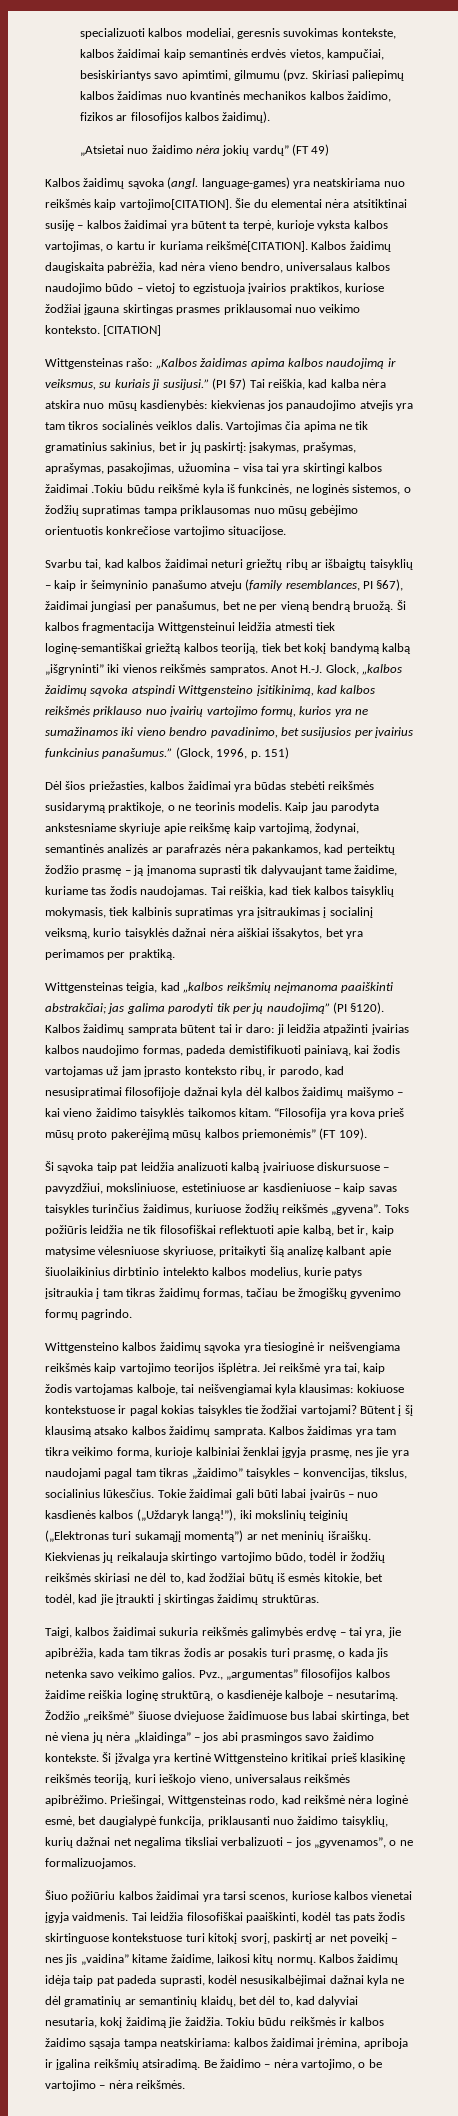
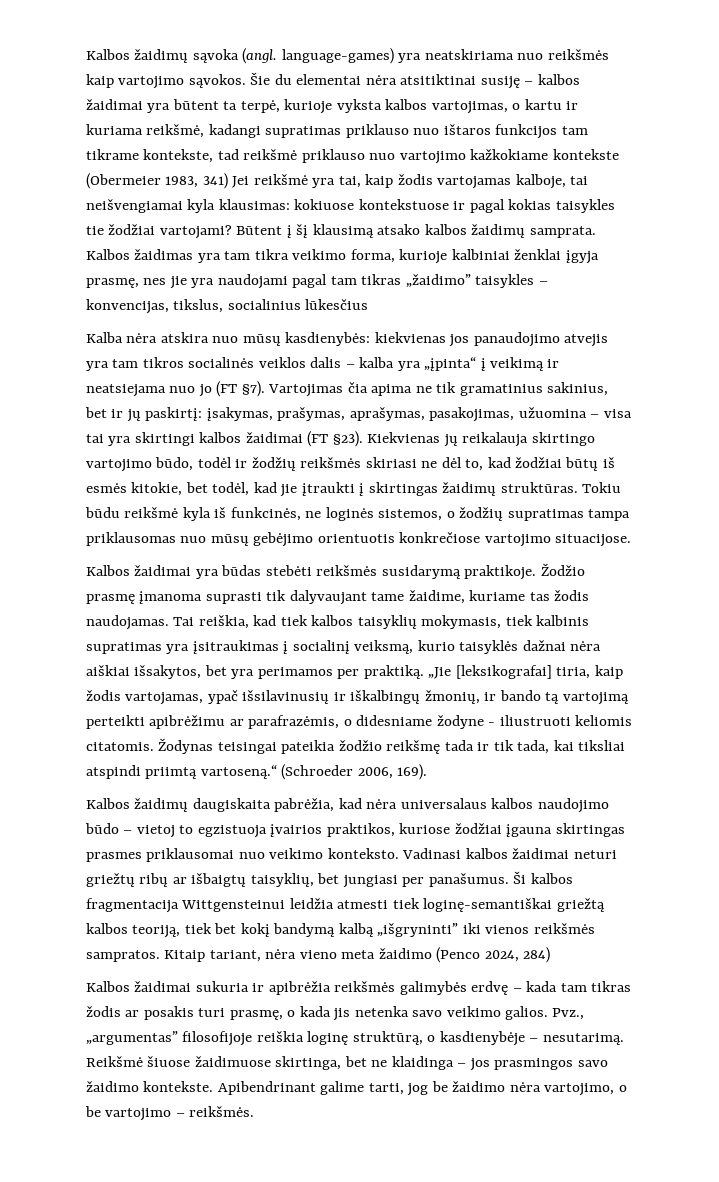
- specializuoti kalbos modeliai, geresnis suvokimas kontekste, kalbos žaidimai kaip semantinės erdvės vietos, kampučiai, besiskiriantys savo apimtimi, gilmumu (pvz. Skiriasi paliepimų kalbos žaidimas nuo kvantinės mechanikos kalbos žaidimo, fizikos ar filosofijos kalbos žaidimų).
- „Atsietai nuo žaidimo nėra jokių vardų” (FT 49)
- Kalbos žaidimų sąvoka (angl. language-games) yra neatskiriama nuo reikšmės kaip vartojimo[CITATION].
+ Kalbos žaidimų sąvoka (angl. language-games) yra neatskiriama nuo reikšmės kaip vartojimo sąvokos.
- Šie du elementai nėra atsitiktinai susiję – kalbos žaidimai yra būtent ta terpė, kurioje vyksta kalbos vartojimas, o kartu ir kuriama reikšmė[CITATION]. Kalbos žaidimų daugiskaita pabrėžia, kad nėra vieno bendro, universalaus kalbos naudojimo būdo – vietoj to egzistuoja įvairios praktikos, kuriose žodžiai įgauna skirtingas prasmes priklausomai nuo veikimo konteksto. [CITATION]
- Wittgensteinas rašo: „Kalbos žaidimas apima kalbos naudojimą ir veiksmus, su kuriais ji susijusi.” (PI §7) Tai reiškia, kad kalba nėra atskira nuo mūsų kasdienybės: kiekvienas jos panaudojimo atvejis yra tam tikros socialinės veiklos dalis. Vartojimas čia apima ne tik gramatinius sakinius, bet ir jų paskirtį: įsakymas, prašymas, aprašymas, pasakojimas, užuomina – visa tai yra skirtingi kalbos žaidimai .Tokiu būdu reikšmė kyla iš funkcinės, ne loginės sistemos, o žodžių supratimas tampa priklausomas nuo mūsų gebėjimo orientuotis konkrečiose vartojimo situacijose.
- Svarbu tai, kad kalbos žaidimai neturi griežtų ribų ar išbaigtų taisyklių – kaip ir šeimyninio panašumo atveju (family resemblances, PI §67), žaidimai jungiasi per panašumus, bet ne per vieną bendrą bruožą. Ši kalbos fragmentacija Wittgensteinui leidžia atmesti tiek loginę-semantiškai griežtą kalbos teoriją, tiek bet kokį bandymą kalbą „išgryninti” iki vienos reikšmės sampratos. Anot H.-J. Glock, „kalbos žaidimų sąvoka atspindi Wittgensteino įsitikinimą, kad kalbos reikšmės priklauso nuo įvairių vartojimo formų, kurios yra ne sumažinamos iki vieno bendro pavadinimo, bet susijusios per įvairius funkcinius panašumus.” (Glock, 1996, p. 151)
- Dėl šios priežasties, kalbos žaidimai yra būdas stebėti reikšmės susidarymą praktikoje, o ne teorinis modelis. Kaip jau parodyta ankstesniame skyriuje apie reikšmę kaip vartojimą, žodynai, semantinės analizės ar parafrazės nėra pakankamos, kad perteiktų žodžio prasmę – ją įmanoma suprasti tik dalyvaujant tame žaidime, kuriame tas žodis naudojamas. Tai reiškia, kad tiek kalbos taisyklių mokymasis, tiek kalbinis supratimas yra įsitraukimas į socialinį veiksmą, kurio taisyklės dažnai nėra aiškiai išsakytos, bet yra perimamos per praktiką.
- Wittgensteinas teigia, kad „kalbos reikšmių neįmanoma paaiškinti abstrakčiai; jas galima parodyti tik per jų naudojimą” (PI §120). Kalbos žaidimų samprata būtent tai ir daro: ji leidžia atpažinti įvairias kalbos naudojimo formas, padeda demistifikuoti painiavą, kai žodis vartojamas už jam įprasto konteksto ribų, ir parodo, kad nesusipratimai filosofijoje dažnai kyla dėl kalbos žaidimų maišymo – kai vieno žaidimo taisyklės taikomos kitam. “Filosofija yra kova prieš mūsų proto pakerėjimą mūsų kalbos priemonėmis” (FT 109).
- Ši sąvoka taip pat leidžia analizuoti kalbą įvairiuose diskursuose – pavyzdžiui, moksliniuose, estetiniuose ar kasdieniuose – kaip savas taisykles turinčius žaidimus, kuriuose žodžių reikšmės „gyvena”. Toks požiūris leidžia ne tik filosofiškai reflektuoti apie kalbą, bet ir, kaip matysime vėlesniuose skyriuose, pritaikyti šią analizę kalbant apie šiuolaikinius dirbtinio intelekto kalbos modelius, kurie patys įsitraukia į tam tikras žaidimų formas, tačiau be žmogiškų gyvenimo formų pagrindo.
- Wittgensteino kalbos žaidimų sąvoka yra tiesioginė ir neišvengiama reikšmės kaip vartojimo teorijos išplėtra. Jei reikšmė yra tai, kaip žodis vartojamas kalboje, tai neišvengiamai kyla klausimas: kokiuose kontekstuose ir pagal kokias taisykles tie žodžiai vartojami?
+ Šie du elementai nėra atsitiktinai susiję – kalbos žaidimai yra būtent ta terpė, kurioje vyksta kalbos vartojimas, o kartu ir kuriama reikšmė, kadangi supratimas priklauso nuo ištaros funkcijos tam tikrame kontekste, tad reikšmė priklauso nuo vartojimo kažkokiame kontekste (Obermeier 1983, 341) Jei reikšmė yra tai, kaip žodis vartojamas kalboje, tai neišvengiamai kyla klausimas: kokiuose kontekstuose ir pagal kokias taisykles tie žodžiai vartojami?
- Kalbos žaidimas yra tam tikra veikimo forma, kurioje kalbiniai ženklai įgyja prasmę, nes jie yra naudojami pagal tam tikras „žaidimo” taisykles – konvencijas, tikslus, socialinius lūkesčius. Tokie žaidimai gali būti labai įvairūs – nuo kasdienės kalbos („Uždaryk langą!”), iki mokslinių teiginių („Elektronas turi sukamąjį momentą”) ar net meninių išraiškų.
+ Kalbos žaidimas yra tam tikra veikimo forma, kurioje kalbiniai ženklai įgyja prasmę, nes jie yra naudojami pagal tam tikras „žaidimo” taisykles – konvencijas, tikslus, socialinius lūkesčius
+ Kalba nėra atskira nuo mūsų kasdienybės: kiekvienas jos panaudojimo atvejis yra tam tikros socialinės veiklos dalis – kalba yra „įpinta“ į veikimą ir neatsiejama nuo jo (FT §7). Vartojimas čia apima ne tik gramatinius sakinius, bet ir jų paskirtį: įsakymas, prašymas, aprašymas, pasakojimas, užuomina – visa tai yra skirtingi kalbos žaidimai (FT §23).
- Kiekvienas jų reikalauja skirtingo vartojimo būdo, todėl ir žodžių reikšmės skiriasi ne dėl to, kad žodžiai būtų iš esmės kitokie, bet todėl, kad jie įtraukti į skirtingas žaidimų struktūras.
- Taigi, kalbos žaidimai sukuria reikšmės galimybės erdvę – tai yra, jie apibrėžia, kada tam tikras žodis ar posakis turi prasmę, o kada jis netenka savo veikimo galios.
+ Kiekvienas jų reikalauja skirtingo vartojimo būdo, todėl ir žodžių reikšmės skiriasi ne dėl to, kad žodžiai būtų iš esmės kitokie, bet todėl, kad jie įtraukti į skirtingas žaidimų struktūras. Tokiu būdu reikšmė kyla iš funkcinės, ne loginės sistemos, o žodžių supratimas tampa priklausomas nuo mūsų gebėjimo orientuotis konkrečiose vartojimo situacijose.
+ Kalbos žaidimai yra būdas stebėti reikšmės susidarymą praktikoje. Žodžio prasmę įmanoma suprasti tik dalyvaujant tame žaidime, kuriame tas žodis naudojamas. Tai reiškia, kad tiek kalbos taisyklių mokymasis, tiek kalbinis supratimas yra įsitraukimas į socialinį veiksmą, kurio taisyklės dažnai nėra aiškiai išsakytos, bet yra perimamos per praktiką. „Jie [leksikografai] tiria, kaip žodis vartojamas, ypač išsilavinusių ir iškalbingų žmonių, ir bando tą vartojimą perteikti apibrėžimu ar parafrazėmis, o didesniame žodyne - iliustruoti keliomis citatomis. Žodynas teisingai pateikia žodžio reikšmę tada ir tik tada, kai tiksliai atspindi priimtą vartoseną.“ (Schroeder 2006, 169).
+ Kalbos žaidimų daugiskaita pabrėžia, kad nėra universalaus kalbos naudojimo būdo – vietoj to egzistuoja įvairios praktikos, kuriose žodžiai įgauna skirtingas prasmes priklausomai nuo veikimo konteksto. Vadinasi kalbos žaidimai neturi griežtų ribų ar išbaigtų taisyklių, bet jungiasi per panašumus. Ši kalbos fragmentacija Wittgensteinui leidžia atmesti tiek loginę-semantiškai griežtą kalbos teoriją, tiek bet kokį bandymą kalbą „išgryninti” iki vienos reikšmės sampratos. Kitaip tariant, nėra vieno meta žaidimo (Penco 2024, 284)
+ Kalbos žaidimai sukuria ir apibrėžia reikšmės galimybės erdvę – kada tam tikras žodis ar posakis turi prasmę, o kada jis netenka savo veikimo galios.
- Pvz., „argumentas” filosofijos kalbos žaidime reiškia loginę struktūrą, o kasdienėje kalboje – nesutarimą. Žodžio „reikšmė” šiuose dviejuose žaidimuose bus labai skirtinga, bet nė viena jų nėra „klaidinga” – jos abi prasmingos savo žaidimo kontekste.
+ Pvz., „argumentas” filosofijoje reiškia loginę struktūrą, o kasdienybėje – nesutarimą. Reikšmė šiuose žaidimuose skirtinga, bet ne klaidinga – jos prasmingos savo žaidimo kontekste.
- Ši įžvalga yra kertinė Wittgensteino kritikai prieš klasikinę reikšmės teoriją, kuri ieškojo vieno, universalaus reikšmės apibrėžimo. Priešingai, Wittgensteinas rodo, kad reikšmė nėra loginė esmė, bet daugialypė funkcija, priklausanti nuo žaidimo taisyklių, kurių dažnai net negalima tiksliai verbalizuoti – jos „gyvenamos”, o ne formalizuojamos.
- Šiuo požiūriu kalbos žaidimai yra tarsi scenos, kuriose kalbos vienetai įgyja vaidmenis. Tai leidžia filosofiškai paaiškinti, kodėl tas pats žodis skirtinguose kontekstuose turi kitokį svorį, paskirtį ar net poveikį – nes jis „vaidina” kitame žaidime, laikosi kitų normų. Kalbos žaidimų idėja taip pat padeda suprasti, kodėl nesusikalbėjimai dažnai kyla ne dėl gramatinių ar semantinių klaidų, bet dėl to, kad dalyviai nesutaria, kokį žaidimą jie žaidžia. Tokiu būdu reikšmės ir kalbos žaidimo sąsaja tampa neatskiriama: kalbos žaidimai įrėmina, apriboja ir įgalina reikšmių atsiradimą. Be žaidimo – nėra vartojimo, o be vartojimo – nėra reikšmės.
+ Apibendrinant galime tarti, jog be žaidimo nėra vartojimo, o be vartojimo – reikšmės.

